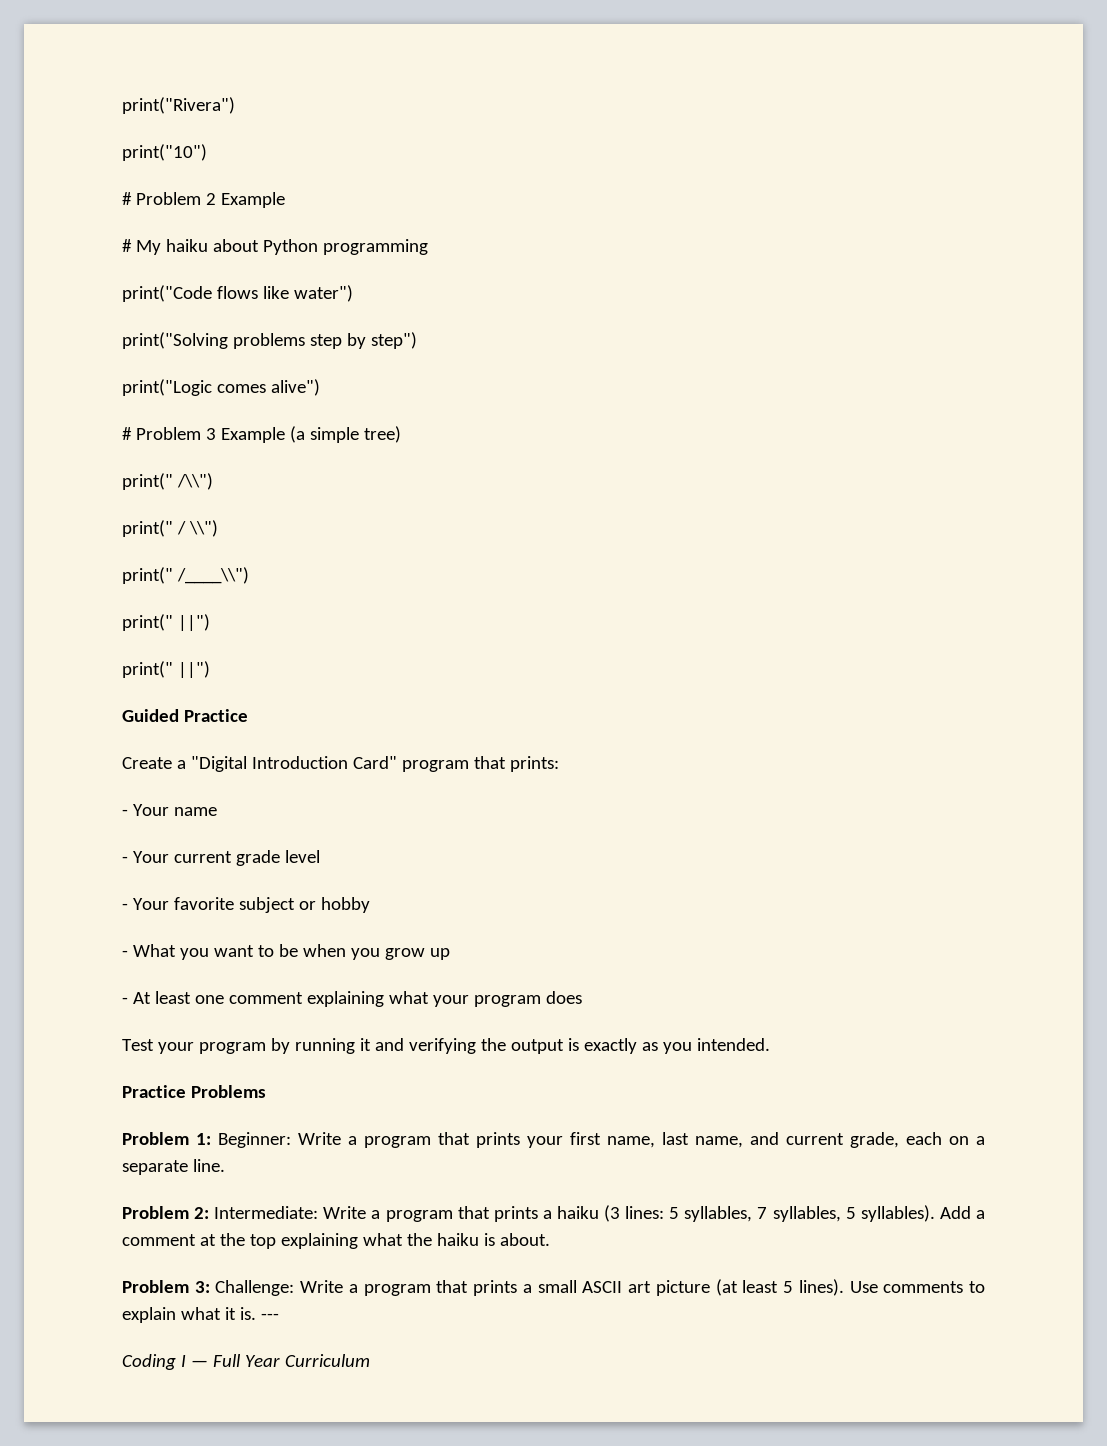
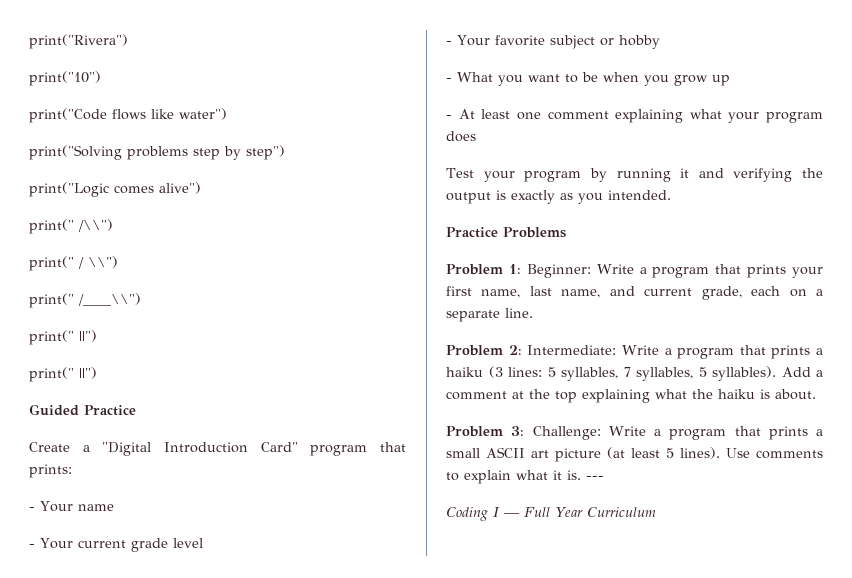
- # Problem 2 Example
- # My haiku about Python programming
- # Problem 3 Example (a simple tree)

